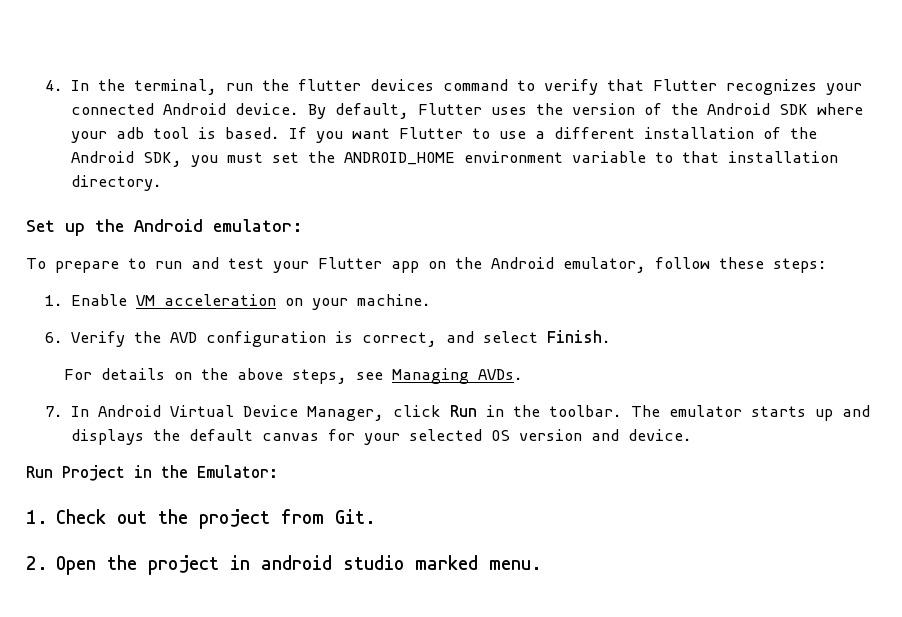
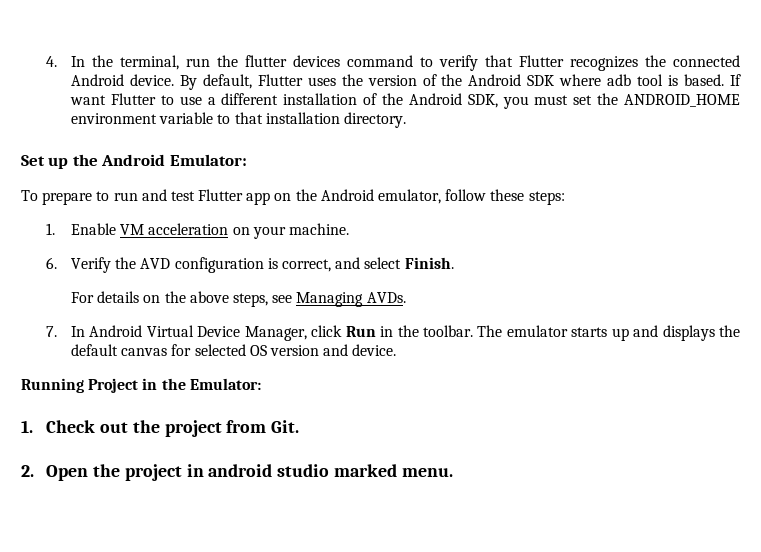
- 4. In the terminal, run the flutter devices command to verify that Flutter recognizes your connected Android device.
+ 4. In the terminal, run the flutter devices command to verify that Flutter recognizes the connected Android device.
- By default, Flutter uses the version of the Android SDK where your adb tool is based.
+ By default, Flutter uses the version of the Android SDK where adb tool is based.
- If you want Flutter to use a different installation of the Android SDK, you must set the ANDROID_HOME environment variable to that installation directory.
+ If want Flutter to use a different installation of the Android SDK, you must set the ANDROID_HOME environment variable to that installation directory.
- Set up the Android emulator:
+ Set up the Android Emulator:
- To prepare to run and test your Flutter app on the Android emulator, follow these steps:
+ To prepare to run and test Flutter app on the Android emulator, follow these steps:
- The emulator starts up and displays the default canvas for your selected OS version and device.
+ The emulator starts up and displays the default canvas for selected OS version and device.
- Run Project in the Emulator:
+ Running Project in the Emulator:

